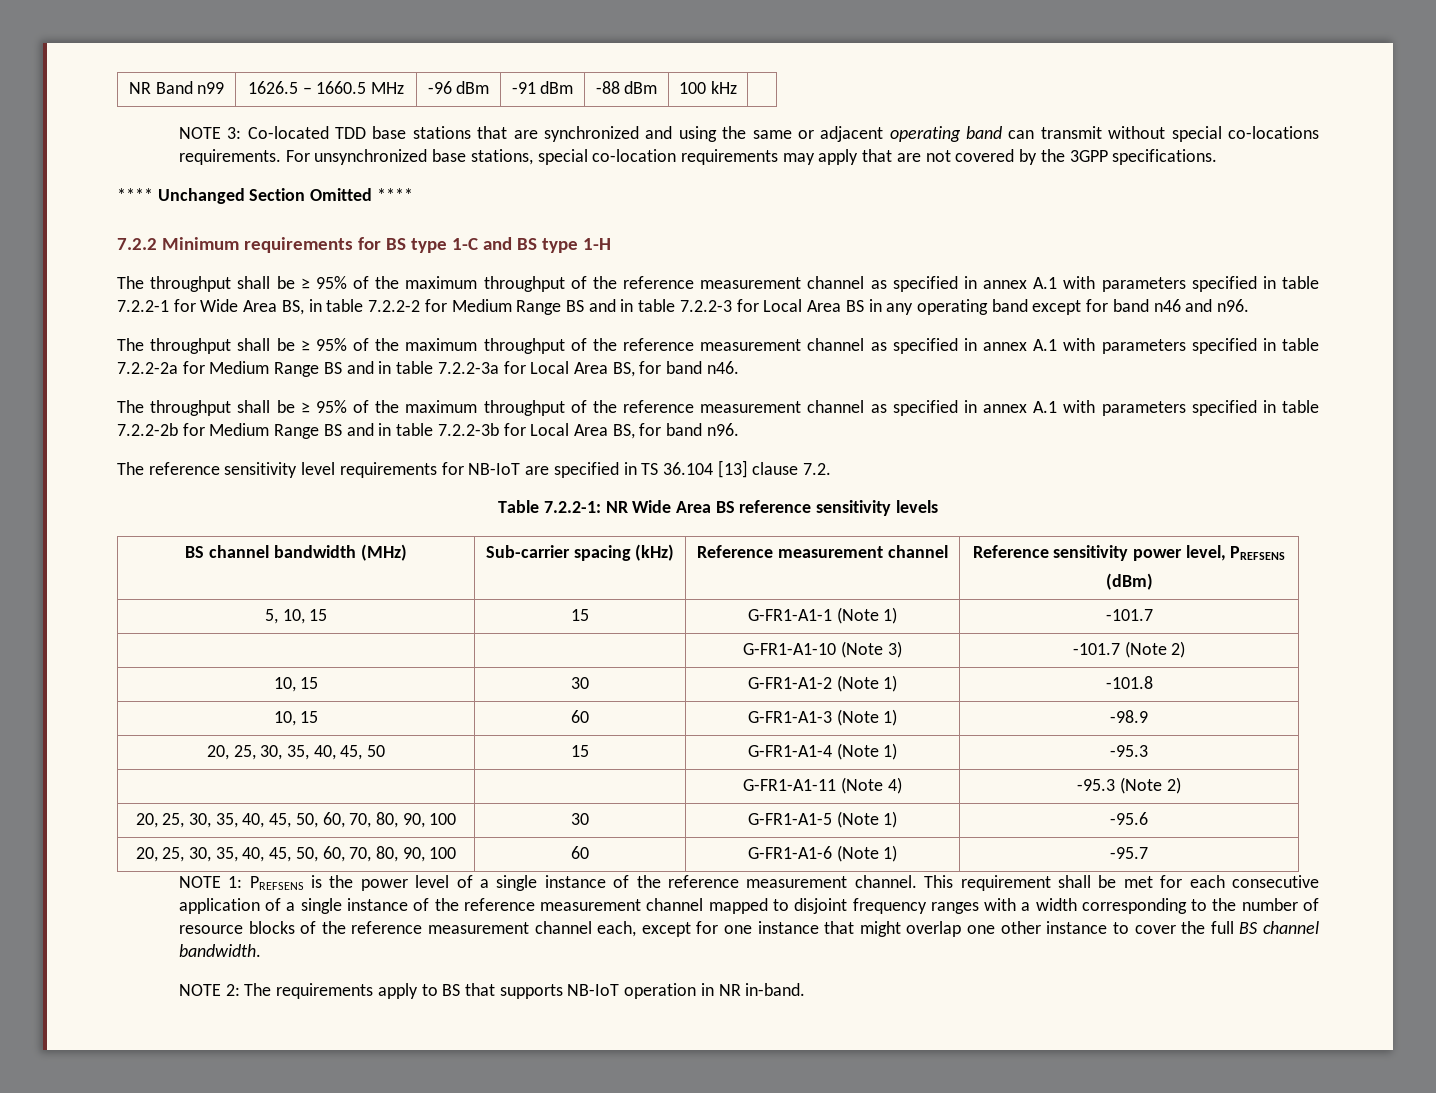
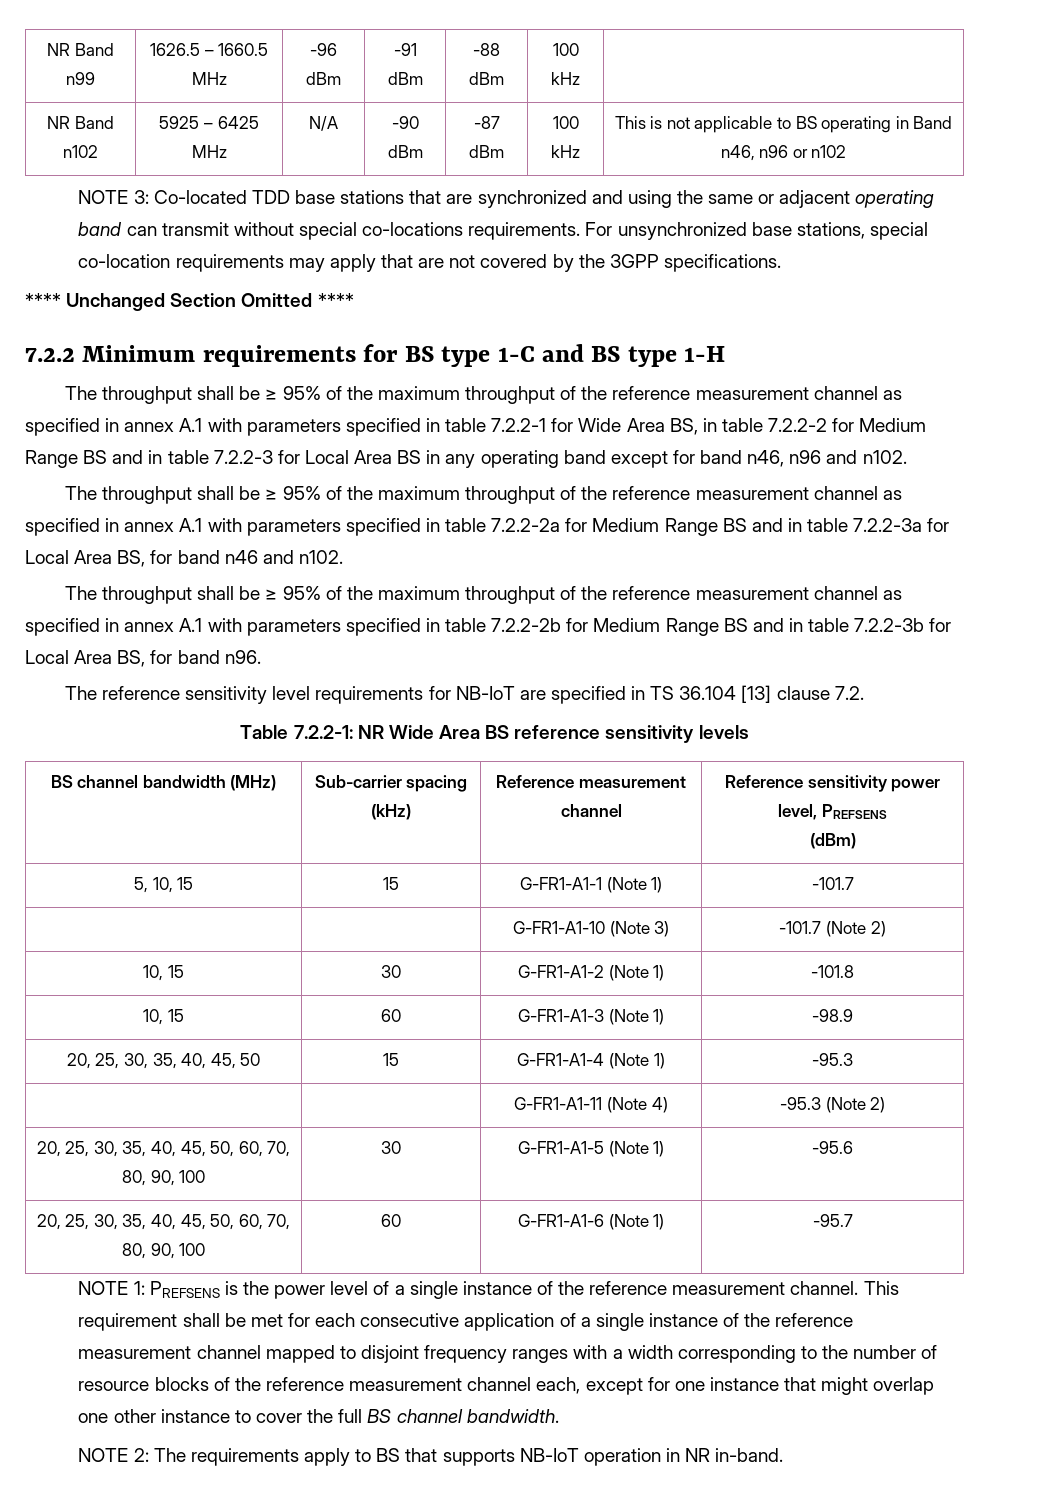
+ NR Band n102 | 5925 – 6425 MHz | N/A | -90 dBm | -87 dBm | 100 kHz | This is not applicable to BS operating in Band n46, n96 or n102
- The throughput shall be ≥ 95% of the maximum throughput of the reference measurement channel as specified in annex A.1 with parameters specified in table 7.2.2-1 for Wide Area BS, in table 7.2.2-2 for Medium Range BS and in table 7.2.2-3 for Local Area BS in any operating band except for band n46 and n96.
+ The throughput shall be ≥ 95% of the maximum throughput of the reference measurement channel as specified in annex A.1 with parameters specified in table 7.2.2-1 for Wide Area BS, in table 7.2.2-2 for Medium Range BS and in table 7.2.2-3 for Local Area BS in any operating band except for band n46, n96 and n102.
- The throughput shall be ≥ 95% of the maximum throughput of the reference measurement channel as specified in annex A.1 with parameters specified in table 7.2.2-2a for Medium Range BS and in table 7.2.2-3a for Local Area BS, for band n46.
+ The throughput shall be ≥ 95% of the maximum throughput of the reference measurement channel as specified in annex A.1 with parameters specified in table 7.2.2-2a for Medium Range BS and in table 7.2.2-3a for Local Area BS, for band n46 and n102.

